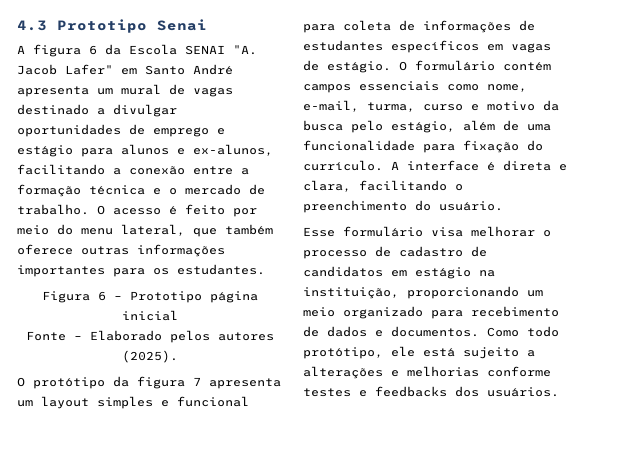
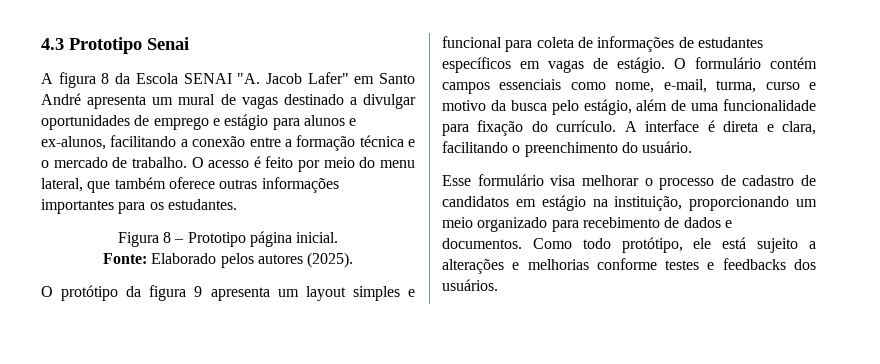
- A figura 6 da Escola SENAI "A. Jacob Lafer" em Santo André apresenta um mural de vagas destinado a divulgar oportunidades de emprego e estágio para alunos e ex-alunos, facilitando a conexão entre a formação técnica e o mercado de trabalho.
+ A figura 8 da Escola SENAI "A. Jacob Lafer" em Santo André apresenta um mural de vagas destinado a divulgar oportunidades de emprego e estágio para alunos e ex-alunos, facilitando a conexão entre a formação técnica e o mercado de trabalho.
- Figura 6 – Prototipo página inicial
- Fonte – Elaborado pelos autores (2025).
+ Figura 8 – Prototipo página inicial.
+ Fonte: Elaborado pelos autores (2025).
- O protótipo da figura 7 apresenta um layout simples e funcional para coleta de informações de estudantes específicos em vagas de estágio.
+ O protótipo da figura 9 apresenta um layout simples e funcional para coleta de informações de estudantes específicos em vagas de estágio.

